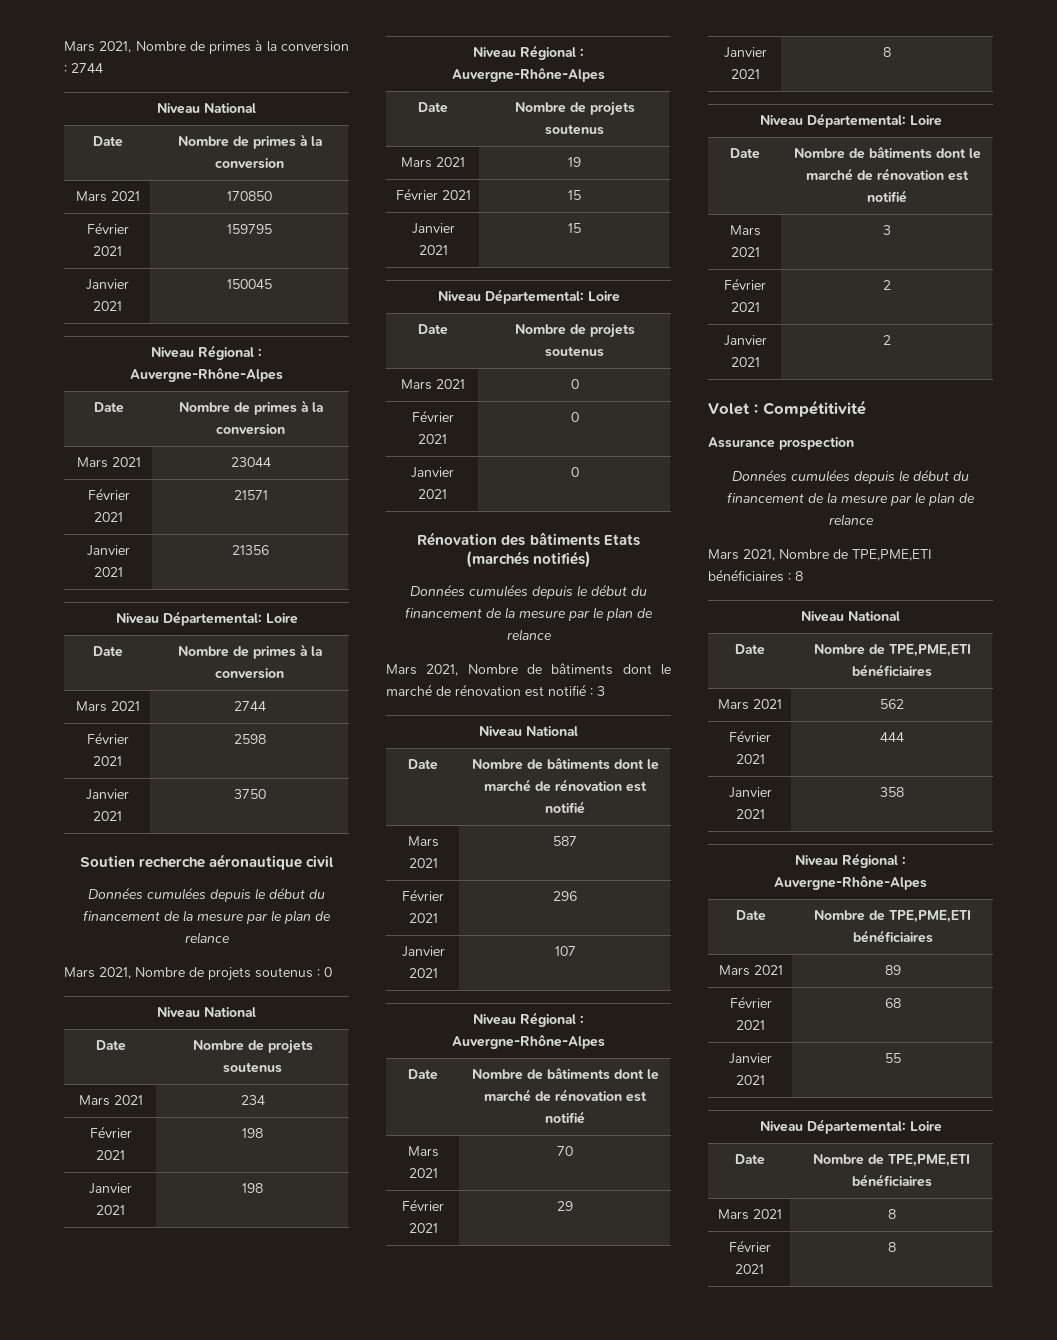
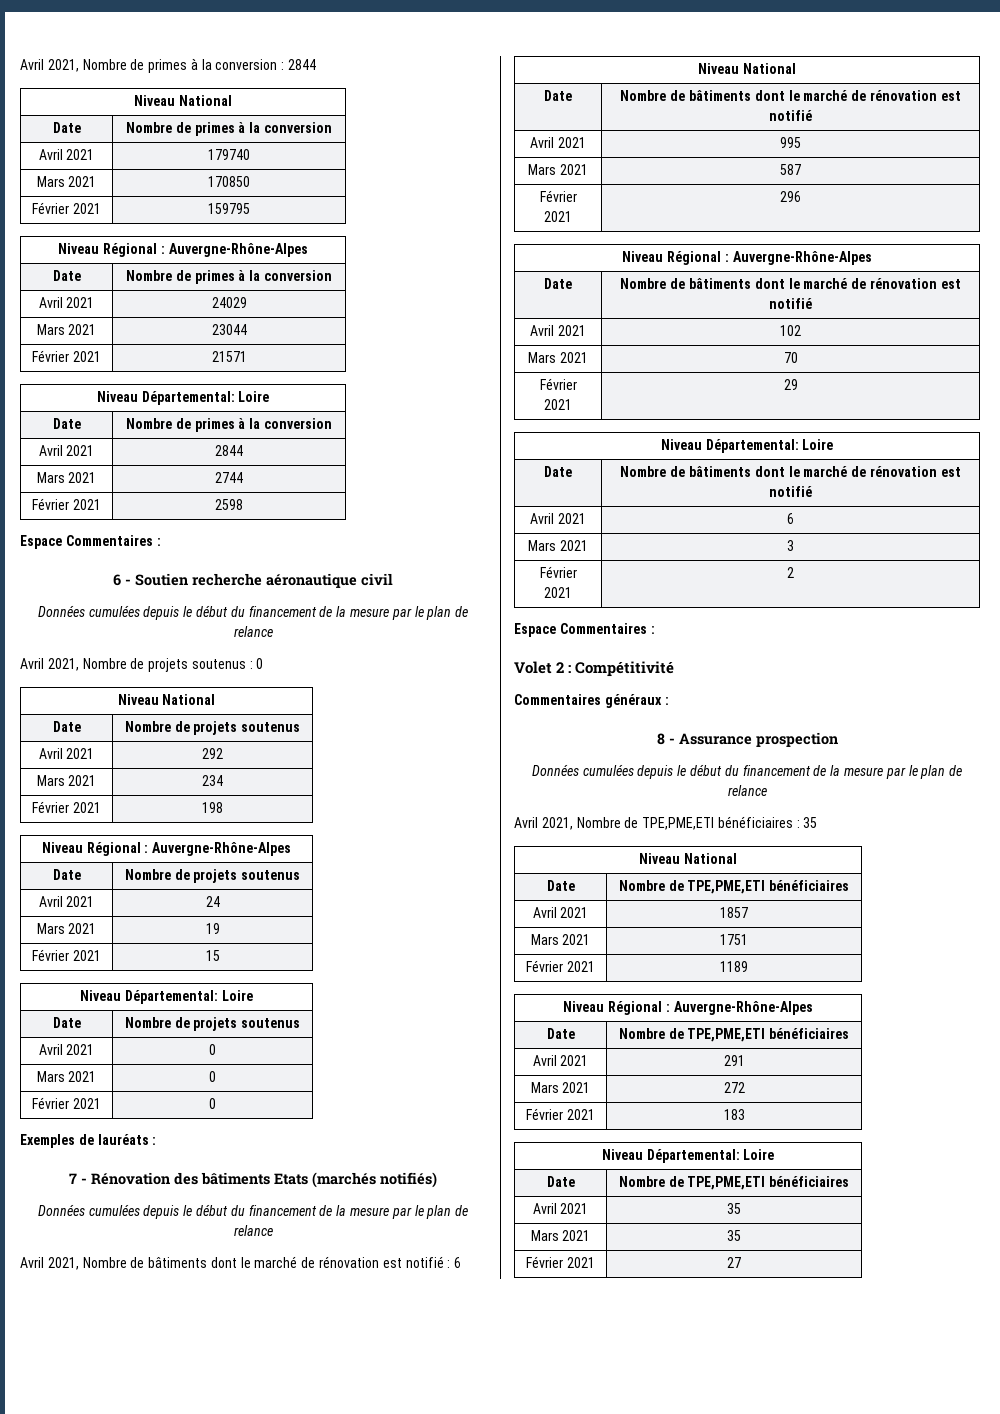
- Mars 2021, Nombre de primes à la conversion : 2744
+ Avril 2021, Nombre de primes à la conversion : 2844
+ Avril 2021 | 179740
- Janvier 2021 | 150045
+ Avril 2021 | 24029
- Janvier 2021 | 21356
+ Avril 2021 | 2844
  Février 2021 | 2598
- Janvier 2021 | 3750
- Soutien recherche aéronautique civil
+ Espace Commentaires :
+ 6 - Soutien recherche aéronautique civil
- Mars 2021, Nombre de projets soutenus : 0
+ Avril 2021, Nombre de projets soutenus : 0
+ Avril 2021 | 292
- Janvier 2021 | 198
+ Avril 2021 | 24
- Janvier 2021 | 15
+ Avril 2021 | 0
- Janvier 2021 | 0
- Rénovation des bâtiments Etats (marchés notifiés)
+ Exemples de lauréats :
+ 7 - Rénovation des bâtiments Etats (marchés notifiés)
- Mars 2021, Nombre de bâtiments dont le marché de rénovation est notifié : 3
+ Avril 2021, Nombre de bâtiments dont le marché de rénovation est notifié : 6
+ Avril 2021 | 995
- Janvier 2021 | 107
+ Avril 2021 | 102
- Janvier 2021 | 8
+ Avril 2021 | 6
  Février 2021 | 2
- Janvier 2021 | 2
+ Espace Commentaires :
- Volet : Compétitivité
+ Volet 2 : Compétitivité
- Assurance prospection
+ Commentaires généraux :
+ 8 - Assurance prospection
- Mars 2021, Nombre de TPE,PME,ETI bénéficiaires : 8
+ Avril 2021, Nombre de TPE,PME,ETI bénéficiaires : 35
- Mars 2021 | 562
- Février 2021 | 444
- Janvier 2021 | 358
+ Avril 2021 | 1857
+ Mars 2021 | 1751
+ Février 2021 | 1189
- Mars 2021 | 89
- Février 2021 | 68
- Janvier 2021 | 55
+ Avril 2021 | 291
+ Mars 2021 | 272
+ Février 2021 | 183
- Mars 2021 | 8
- Février 2021 | 8
+ Avril 2021 | 35
+ Mars 2021 | 35
+ Février 2021 | 27

